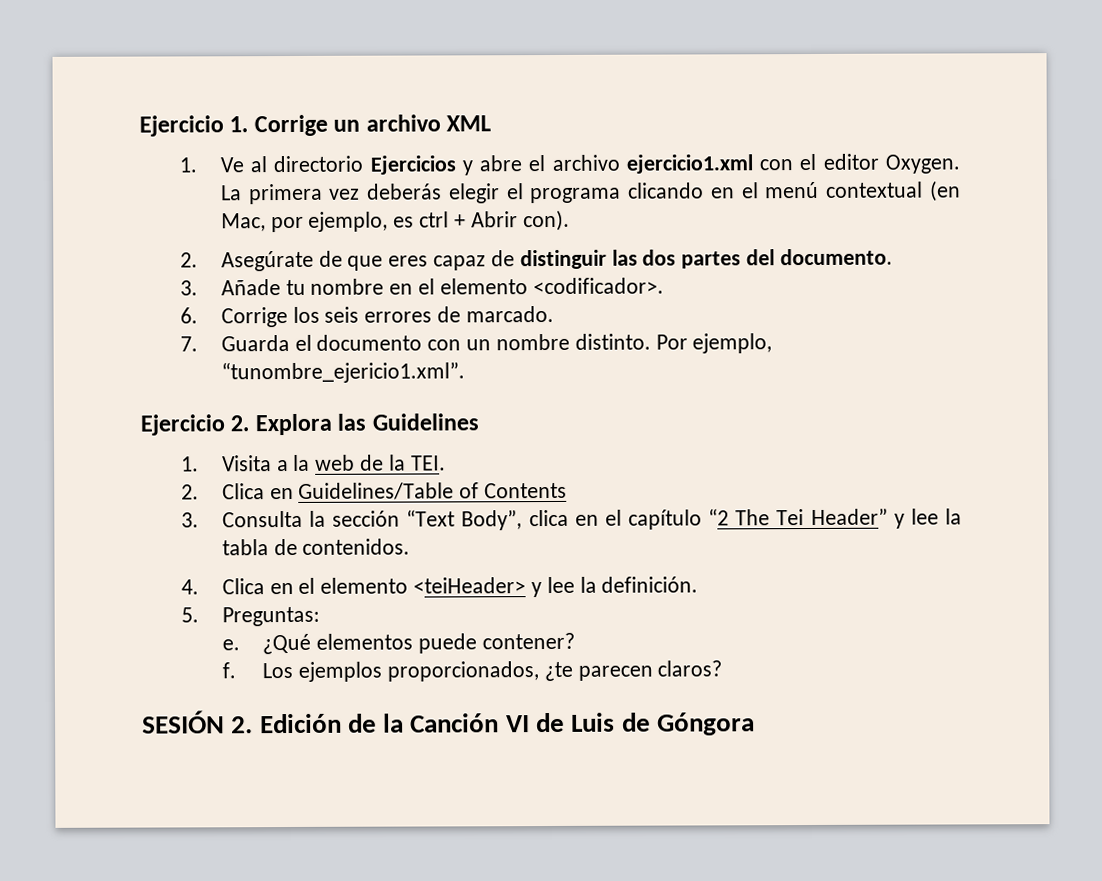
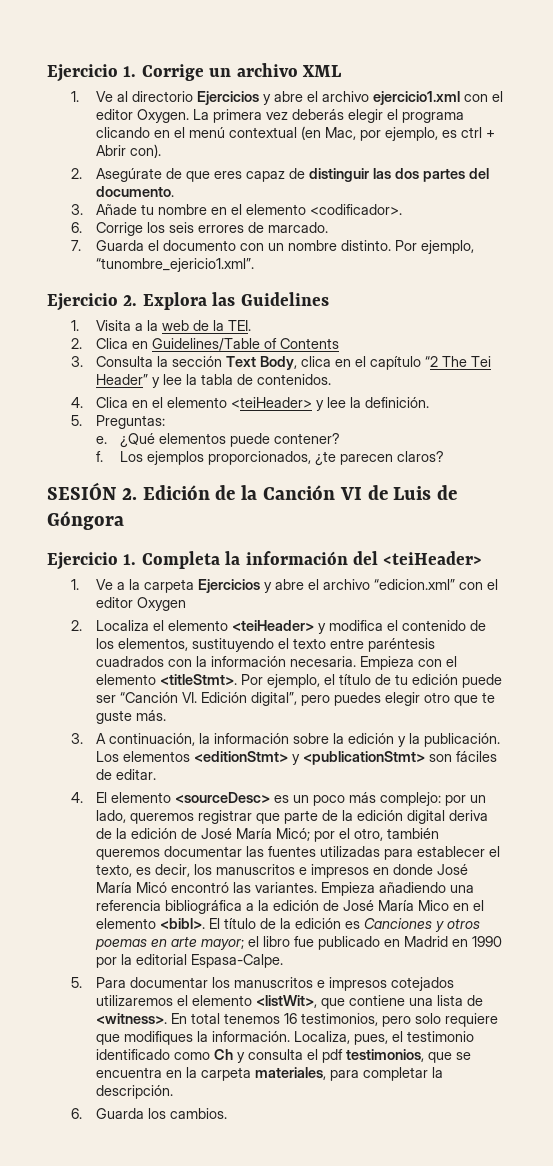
- 3. Consulta la sección “Text Body”, clica en el capítulo “2 The Tei Header” y lee la tabla de contenidos.
+ 3. Consulta la sección Text Body, clica en el capítulo “2 The Tei Header” y lee la tabla de contenidos.
+ Ejercicio 1. Completa la información del <teiHeader>
+ 1. Ve a la carpeta Ejercicios y abre el archivo “edicion.xml” con el editor Oxygen
+ 2. Localiza el elemento <teiHeader> y modifica el contenido de los elementos, sustituyendo el texto entre paréntesis cuadrados con la información necesaria. Empieza con el elemento <titleStmt>. Por ejemplo, el título de tu edición puede ser “Canción VI. Edición digital”, pero puedes elegir otro que te guste más.
+ 3. A continuación, la información sobre la edición y la publicación. Los elementos <editionStmt> y <publicationStmt> son fáciles de editar.
+ 4. El elemento <sourceDesc> es un poco más complejo: por un lado, queremos registrar que parte de la edición digital deriva de la edición de José María Micó; por el otro, también queremos documentar las fuentes utilizadas para establecer el texto, es decir, los manuscritos e impresos en donde José María Micó encontró las variantes. Empieza añadiendo una referencia bibliográfica a la edición de José María Mico en el elemento <bibl>. El título de la edición es Canciones y otros poemas en arte mayor; el libro fue publicado en Madrid en 1990 por la editorial Espasa-Calpe.
+ 5. Para documentar los manuscritos e impresos cotejados utilizaremos el elemento <listWit>, que contiene una lista de <witness>. En total tenemos 16 testimonios, pero solo requiere que modifiques la información. Localiza, pues, el testimonio identificado como Ch y consulta el pdf testimonios, que se encuentra en la carpeta materiales, para completar la descripción.
+ 6. Guarda los cambios.

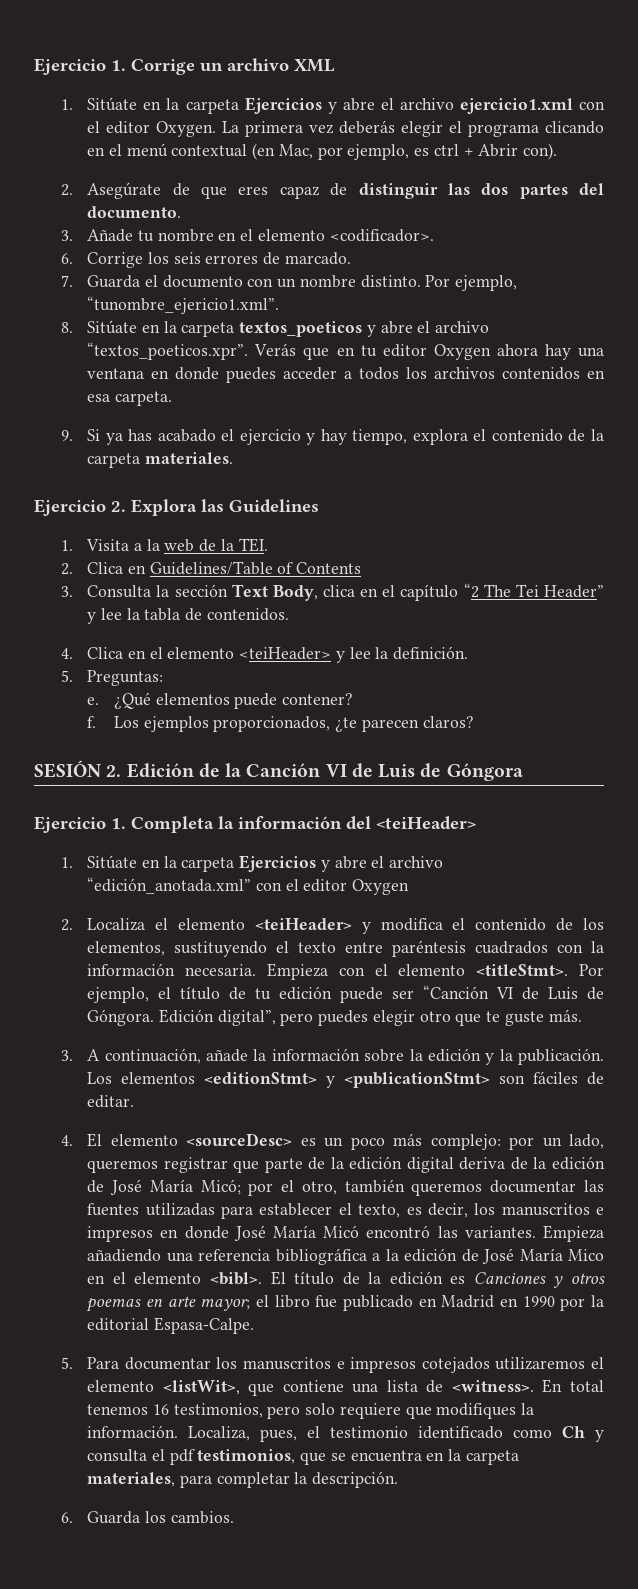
- 1. Ve al directorio Ejercicios y abre el archivo ejercicio1.xml con el editor Oxygen.
+ 1. Sitúate en la carpeta Ejercicios y abre el archivo ejercicio1.xml con el editor Oxygen.
+ 8. Sitúate en la carpeta textos_poeticos y abre el archivo “textos_poeticos.xpr”. Verás que en tu editor Oxygen ahora hay una ventana en donde puedes acceder a todos los archivos contenidos en esa carpeta.
+ 9. Si ya has acabado el ejercicio y hay tiempo, explora el contenido de la carpeta materiales.
- 1. Ve a la carpeta Ejercicios y abre el archivo “edicion.xml” con el editor Oxygen
+ 1. Sitúate en la carpeta Ejercicios y abre el archivo “edición_anotada.xml” con el editor Oxygen
- Por ejemplo, el título de tu edición puede ser “Canción VI. Edición digital”, pero puedes elegir otro que te guste más.
+ Por ejemplo, el título de tu edición puede ser “Canción VI de Luis de Góngora. Edición digital”, pero puedes elegir otro que te guste más.
- 3. A continuación, la información sobre la edición y la publicación.
+ 3. A continuación, añade la información sobre la edición y la publicación.

